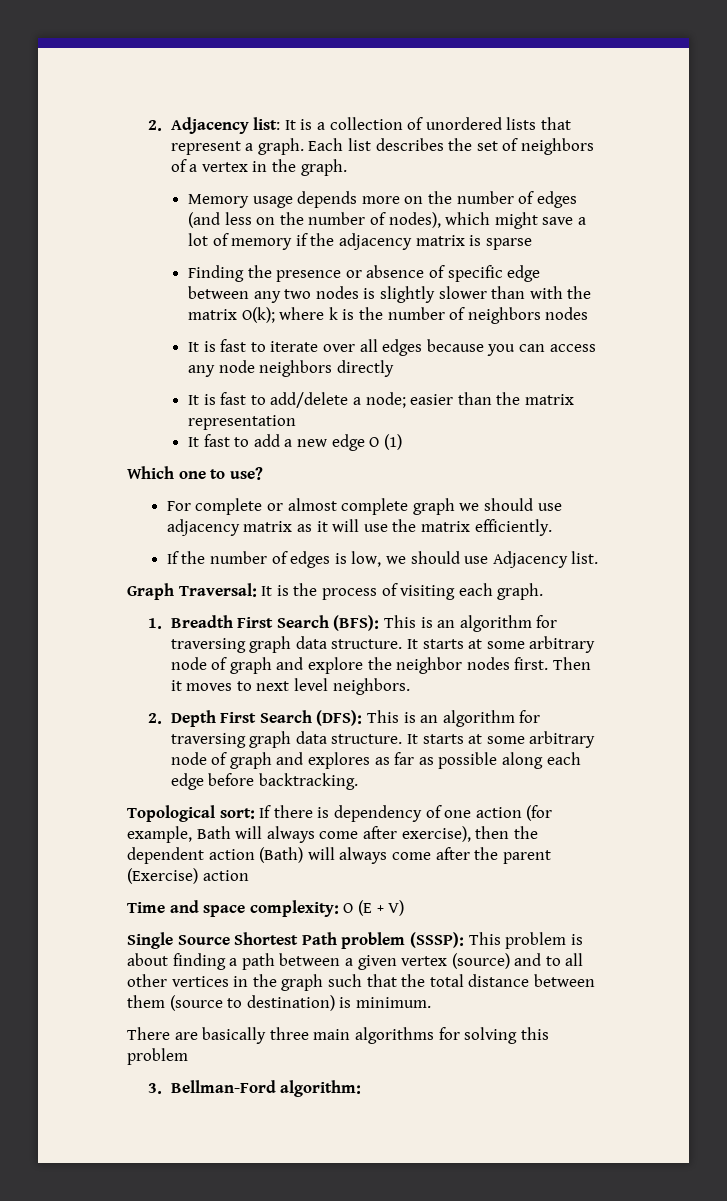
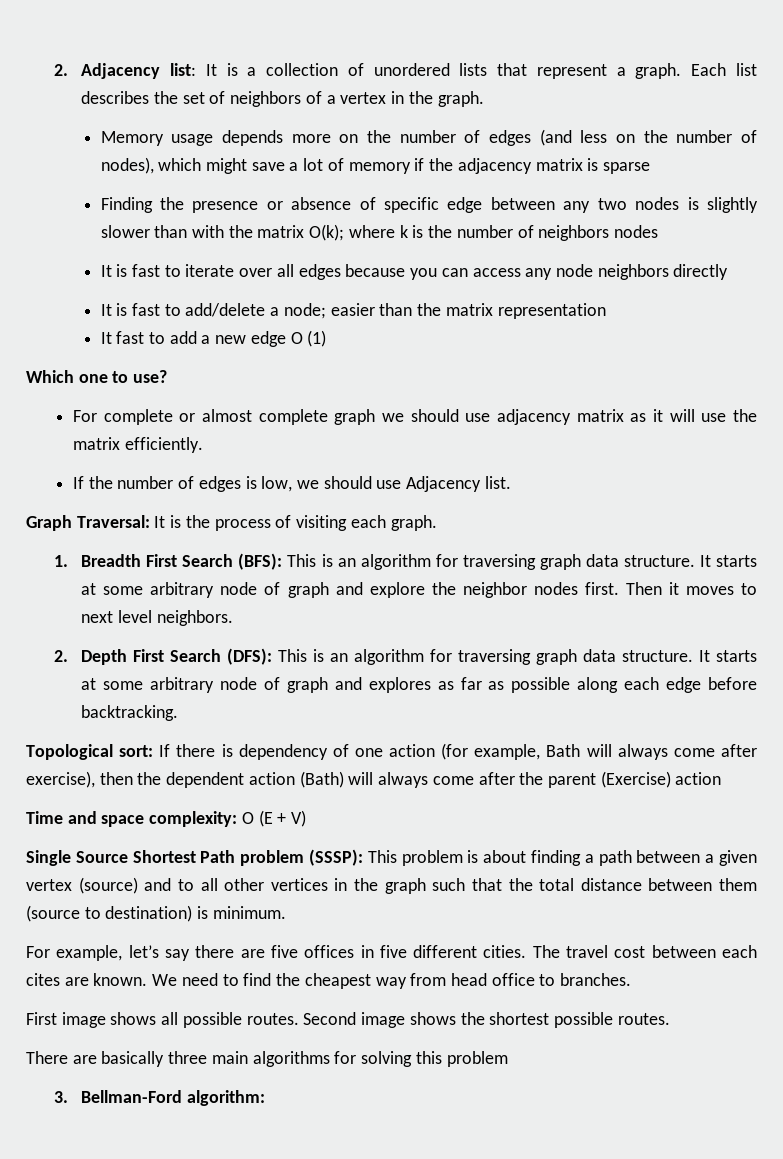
+ For example, let’s say there are five offices in five different cities. The travel cost between each cites are known. We need to find the cheapest way from head office to branches.
+ First image shows all possible routes. Second image shows the shortest possible routes.

